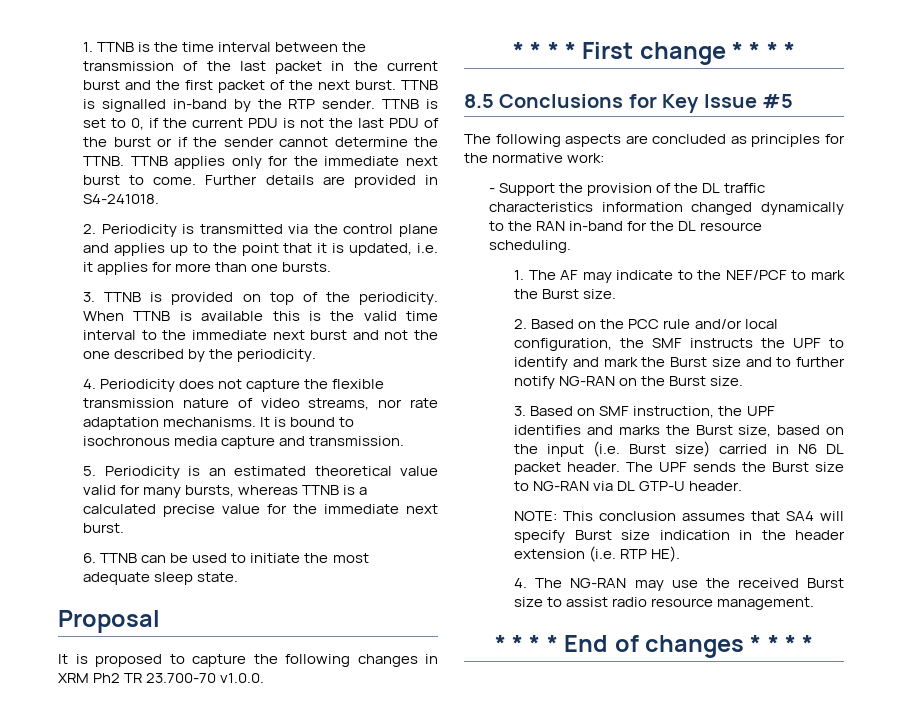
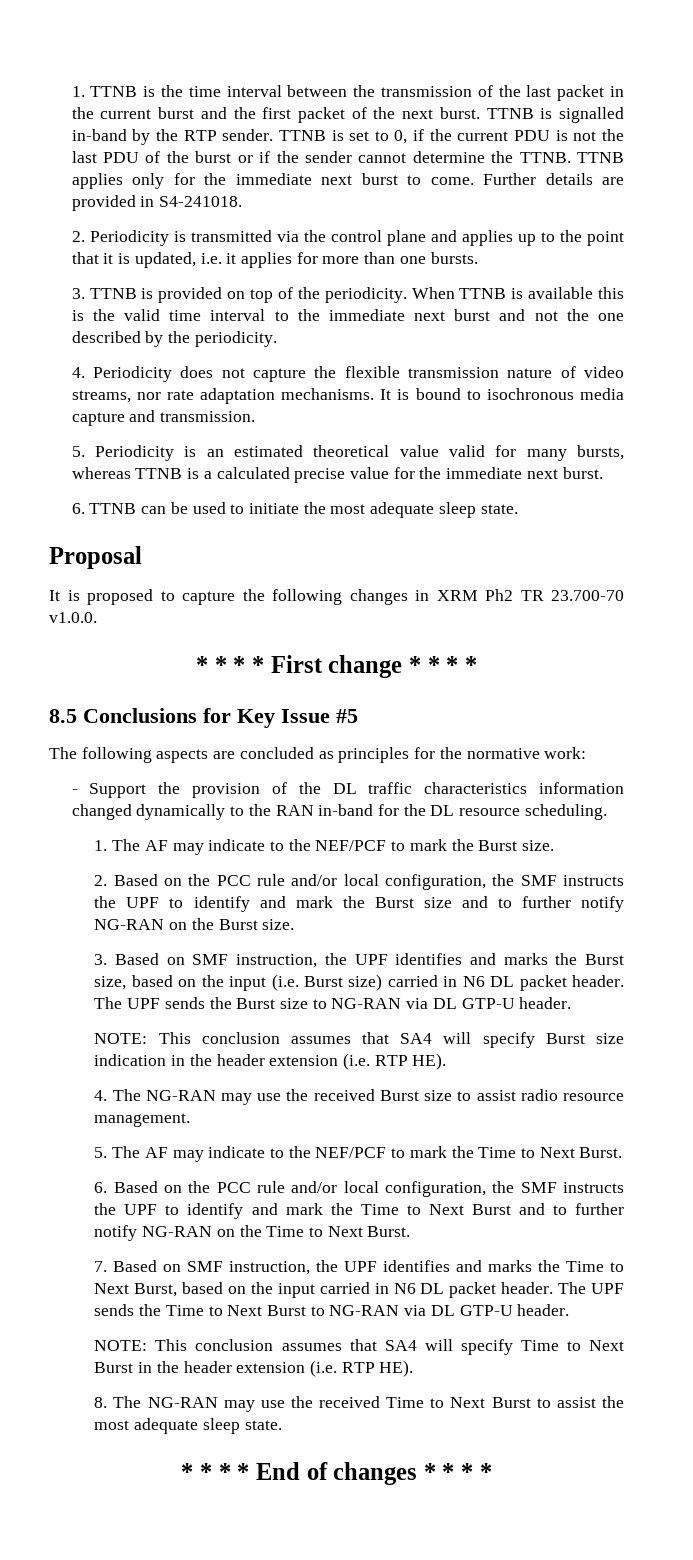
+ 5. The AF may indicate to the NEF/PCF to mark the Time to Next Burst.
+ 6. Based on the PCC rule and/or local configuration, the SMF instructs the UPF to identify and mark the Time to Next Burst and to further notify NG-RAN on the Time to Next Burst.
+ 7. Based on SMF instruction, the UPF identifies and marks the Time to Next Burst, based on the input carried in N6 DL packet header. The UPF sends the Time to Next Burst to NG-RAN via DL GTP-U header.
+ NOTE: This conclusion assumes that SA4 will specify Time to Next Burst in the header extension (i.e. RTP HE).
+ 8. The NG-RAN may use the received Time to Next Burst to assist the most adequate sleep state.

